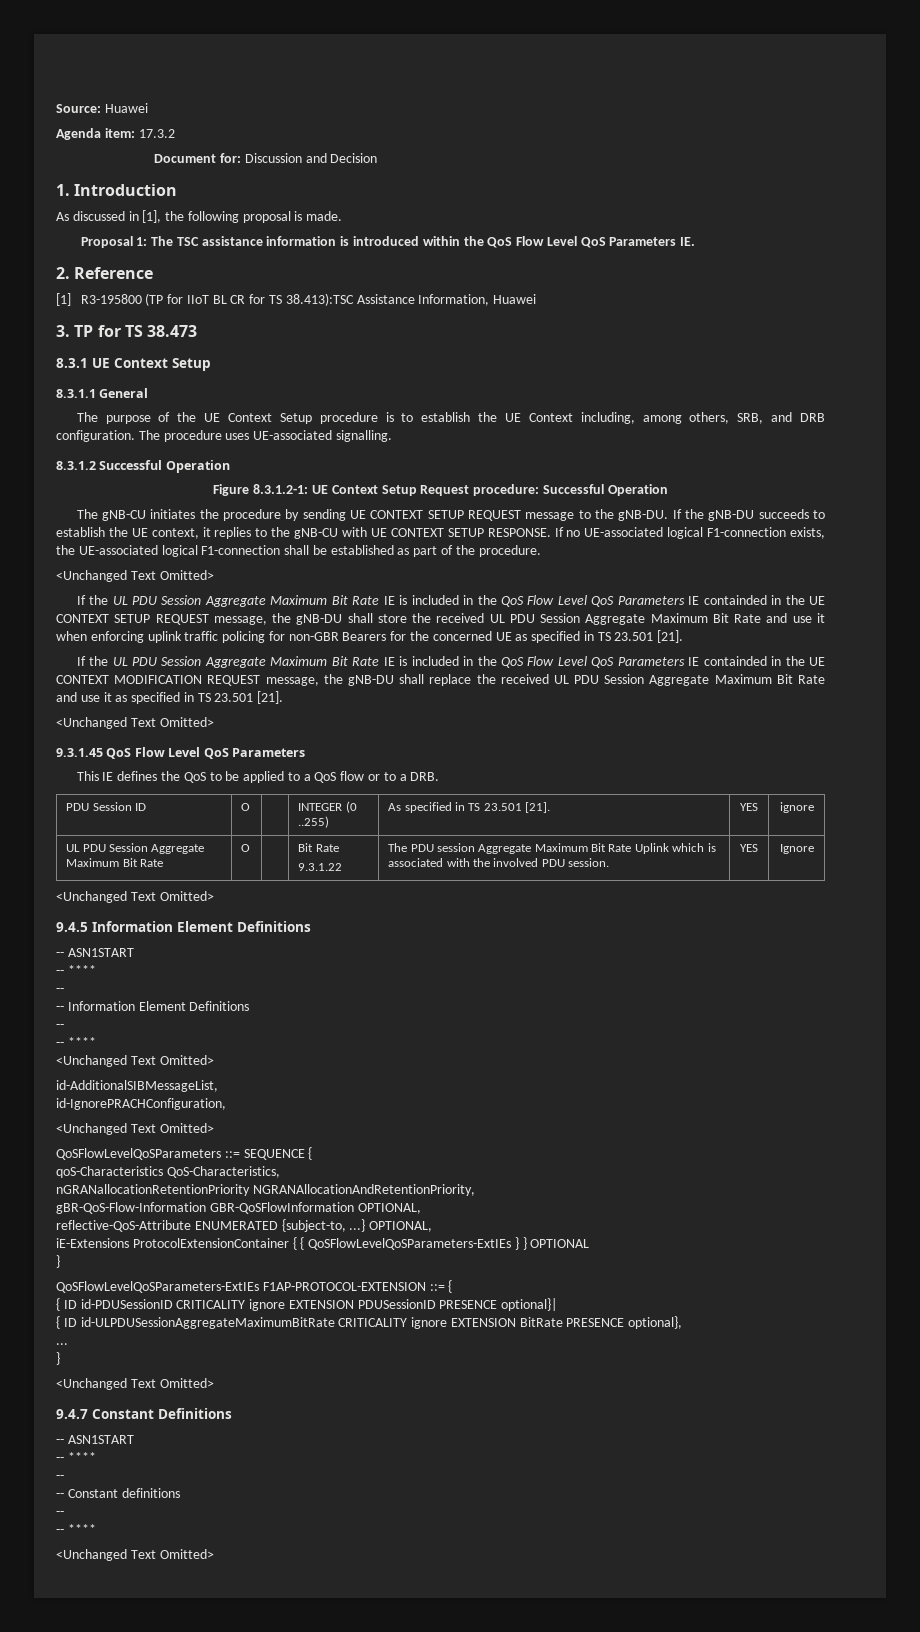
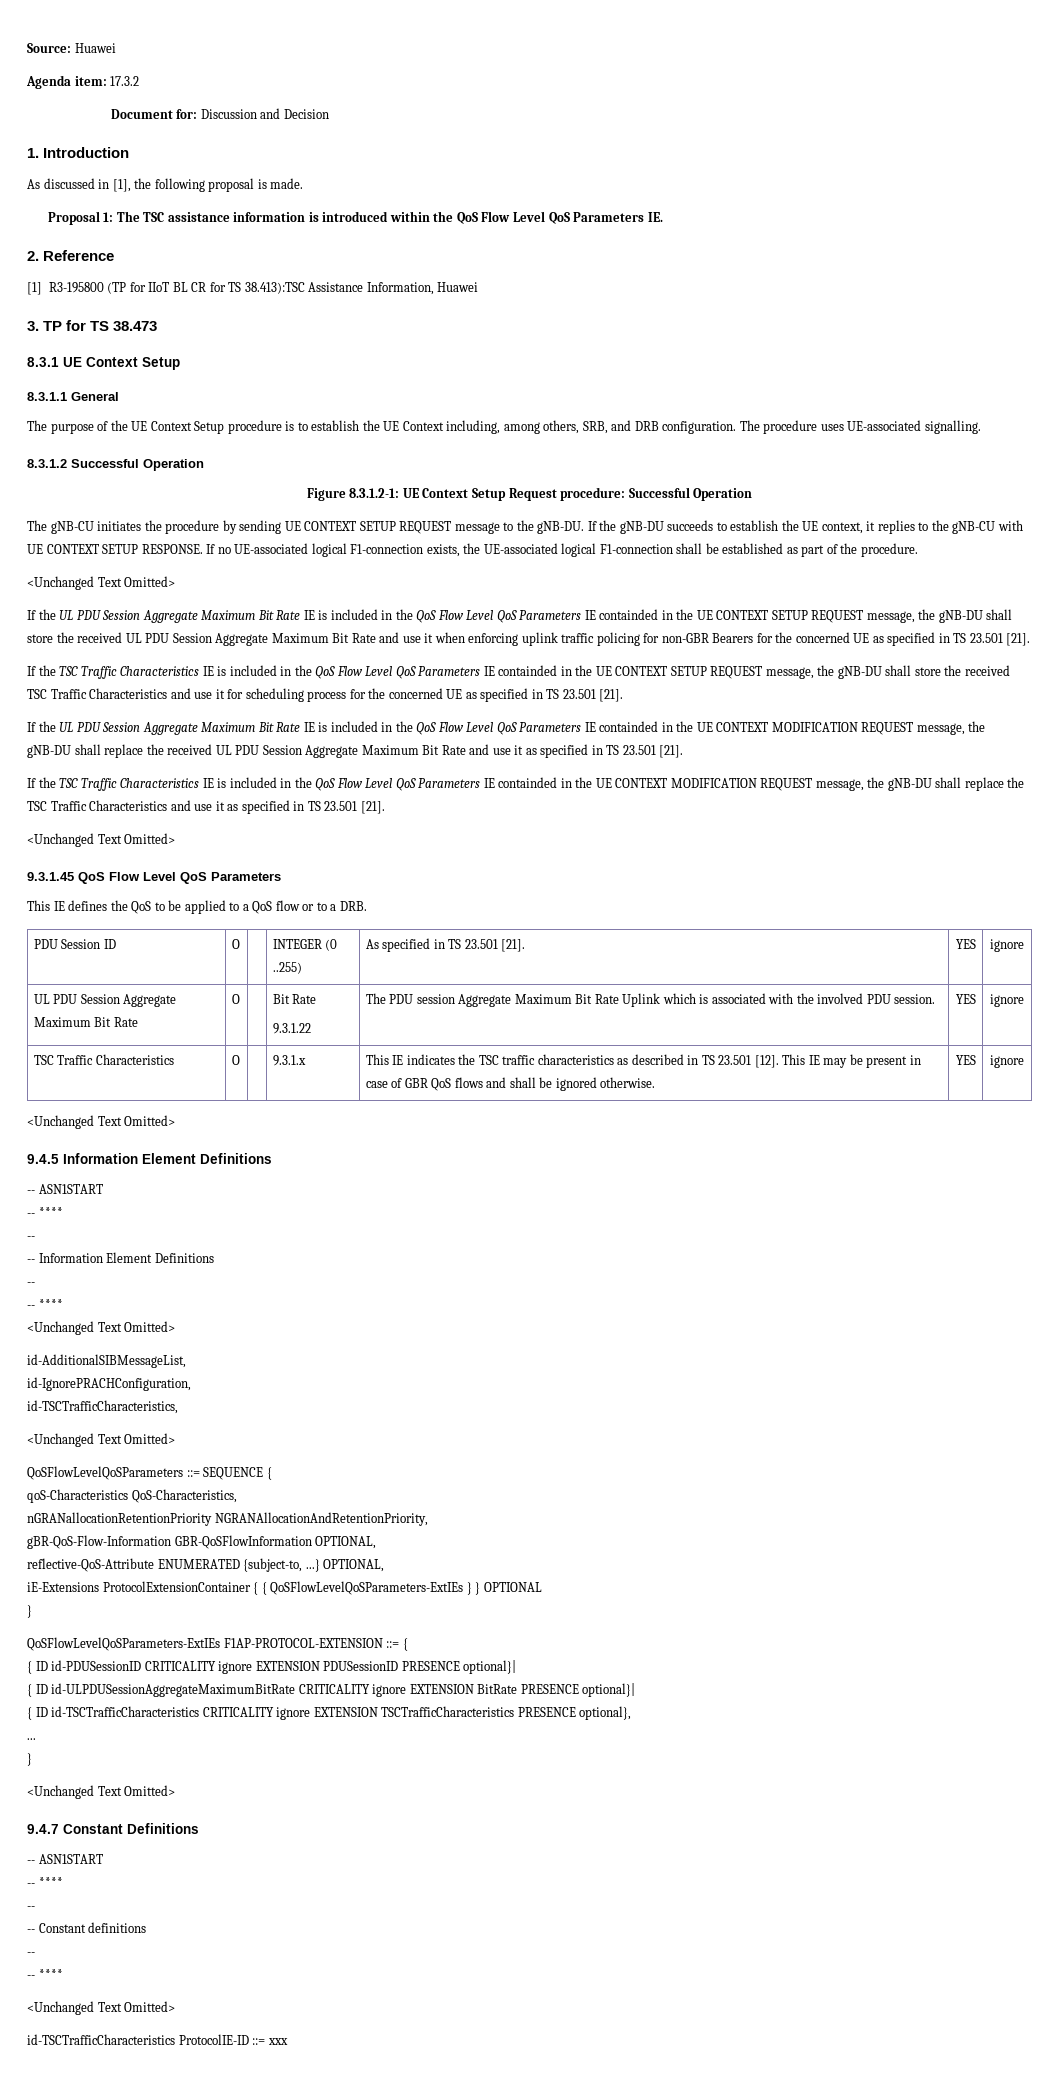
+ If the TSC Traffic Characteristics IE is included in the QoS Flow Level QoS Parameters IE containded in the UE CONTEXT SETUP REQUEST message, the gNB-DU shall store the received TSC Traffic Characteristics and use it for scheduling process for the concerned UE as specified in TS 23.501 [21].
+ If the TSC Traffic Characteristics IE is included in the QoS Flow Level QoS Parameters IE containded in the UE CONTEXT MODIFICATION REQUEST message, the gNB-DU shall replace the TSC Traffic Characteristics and use it as specified in TS 23.501 [21].
  UL PDU Session Aggregate Maximum Bit Rate | O | | Bit Rate
- 9.3.1.22 | The PDU session Aggregate Maximum Bit Rate Uplink which is associated with the involved PDU session. | YES | Ignore
+ 9.3.1.22 | The PDU session Aggregate Maximum Bit Rate Uplink which is associated with the involved PDU session. | YES | ignore
+ TSC Traffic Characteristics | O | | 9.3.1.x | This IE indicates the TSC traffic characteristics as described in TS 23.501 [12]. This IE may be present in case of GBR QoS flows and shall be ignored otherwise. | YES | ignore
+ id-TSCTrafficCharacteristics,
- { ID id-ULPDUSessionAggregateMaximumBitRate CRITICALITY ignore EXTENSION BitRate PRESENCE optional},
+ { ID id-ULPDUSessionAggregateMaximumBitRate CRITICALITY ignore EXTENSION BitRate PRESENCE optional}|
+ { ID id-TSCTrafficCharacteristics CRITICALITY ignore EXTENSION TSCTrafficCharacteristics PRESENCE optional},
+ id-TSCTrafficCharacteristics ProtocolIE-ID ::= xxx

